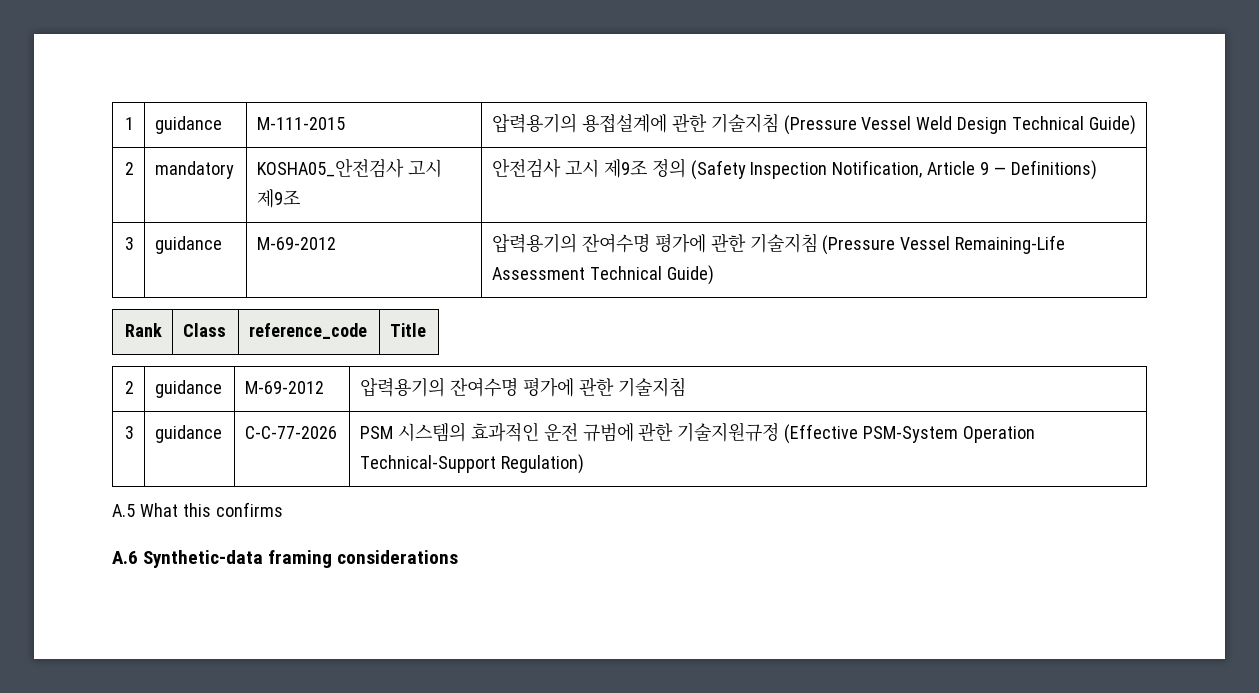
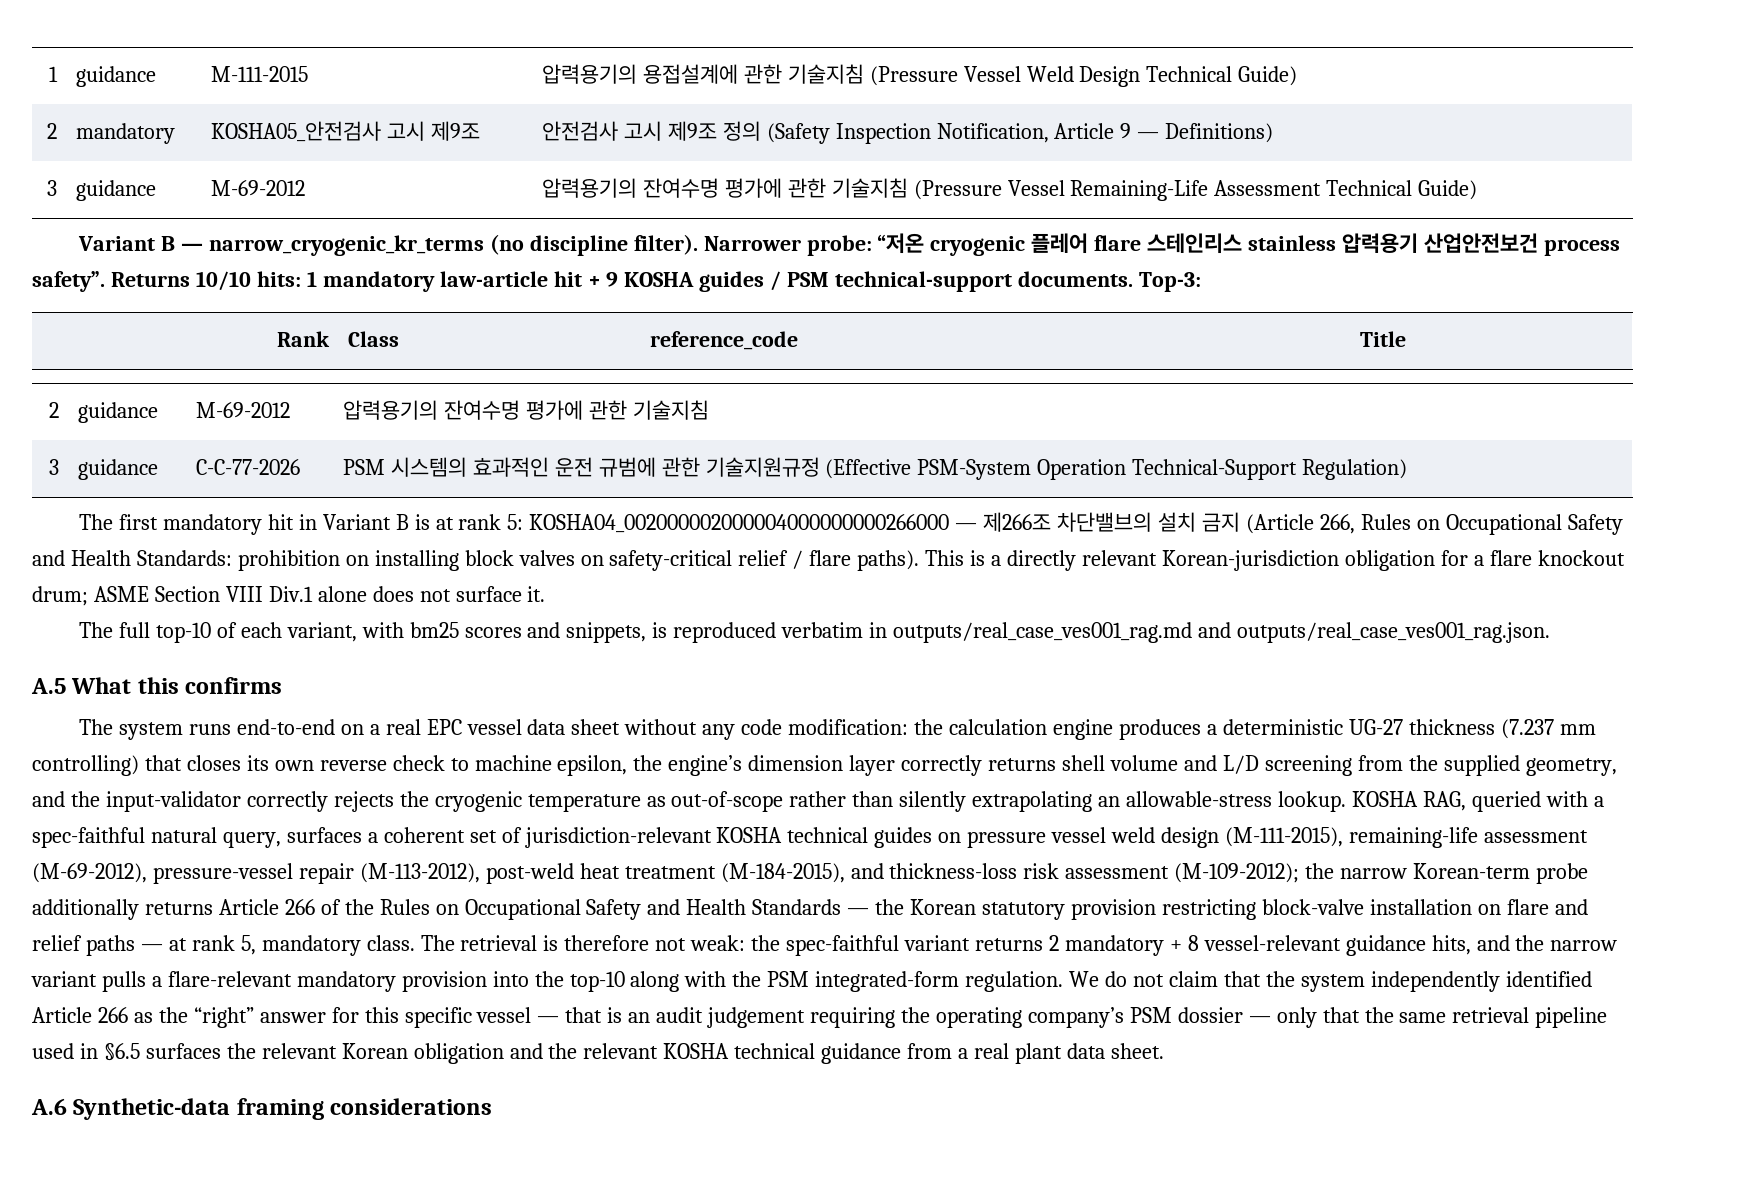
+ Variant B — narrow_cryogenic_kr_terms (no discipline filter). Narrower probe: “저온 cryogenic 플레어 flare 스테인리스 stainless 압력용기 산업안전보건 process safety”. Returns 10/10 hits: 1 mandatory law-article hit + 9 KOSHA guides / PSM technical-support documents. Top-3:
+ The first mandatory hit in Variant B is at rank 5: KOSHA04_002000002000004000000000266000 — 제266조 차단밸브의 설치 금지 (Article 266, Rules on Occupational Safety and Health Standards: prohibition on installing block valves on safety-critical relief / flare paths). This is a directly relevant Korean-jurisdiction obligation for a flare knockout drum; ASME Section VIII Div.1 alone does not surface it.
+ The full top-10 of each variant, with bm25 scores and snippets, is reproduced verbatim in outputs/real_case_ves001_rag.md and outputs/real_case_ves001_rag.json.
  A.5 What this confirms
+ The system runs end-to-end on a real EPC vessel data sheet without any code modification: the calculation engine produces a deterministic UG-27 thickness (7.237 mm controlling) that closes its own reverse check to machine epsilon, the engine’s dimension layer correctly returns shell volume and L/D screening from the supplied geometry, and the input-validator correctly rejects the cryogenic temperature as out-of-scope rather than silently extrapolating an allowable-stress lookup. KOSHA RAG, queried with a spec-faithful natural query, surfaces a coherent set of jurisdiction-relevant KOSHA technical guides on pressure vessel weld design (M-111-2015), remaining-life assessment (M-69-2012), pressure-vessel repair (M-113-2012), post-weld heat treatment (M-184-2015), and thickness-loss risk assessment (M-109-2012); the narrow Korean-term probe additionally returns Article 266 of the Rules on Occupational Safety and Health Standards — the Korean statutory provision restricting block-valve installation on flare and relief paths — at rank 5, mandatory class. The retrieval is therefore not weak: the spec-faithful variant returns 2 mandatory + 8 vessel-relevant guidance hits, and the narrow variant pulls a flare-relevant mandatory provision into the top-10 along with the PSM integrated-form regulation. We do not claim that the system independently identified Article 266 as the “right” answer for this specific vessel — that is an audit judgement requiring the operating company’s PSM dossier — only that the same retrieval pipeline used in §6.5 surfaces the relevant Korean obligation and the relevant KOSHA technical guidance from a real plant data sheet.

